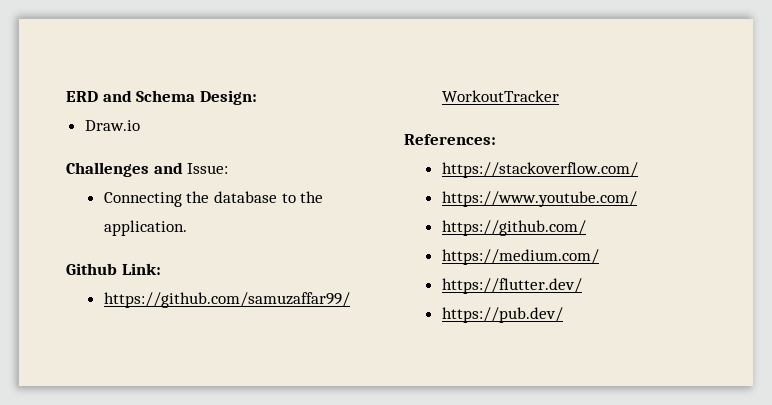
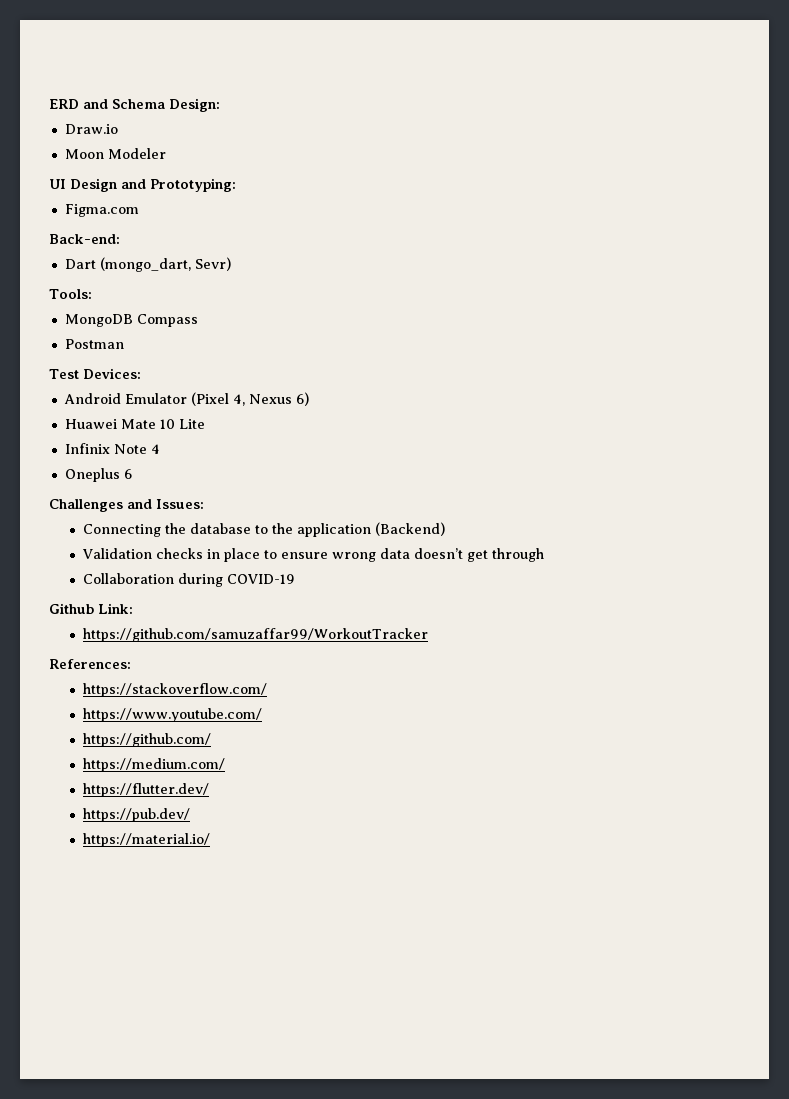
+ Moon Modeler
+ UI Design and Prototyping:
+ Figma.com
+ Back-end:
+ Dart (mongo_dart, Sevr)
+ Tools:
+ MongoDB Compass
+ Postman
+ Test Devices:
+ Android Emulator (Pixel 4, Nexus 6)
+ Huawei Mate 10 Lite
+ Infinix Note 4
+ Oneplus 6
- Challenges and Issue:
+ Challenges and Issues:
- Connecting the database to the application.
+ Connecting the database to the application (Backend)
+ Validation checks in place to ensure wrong data doesn’t get through
+ Collaboration during COVID-19
+ https://material.io/

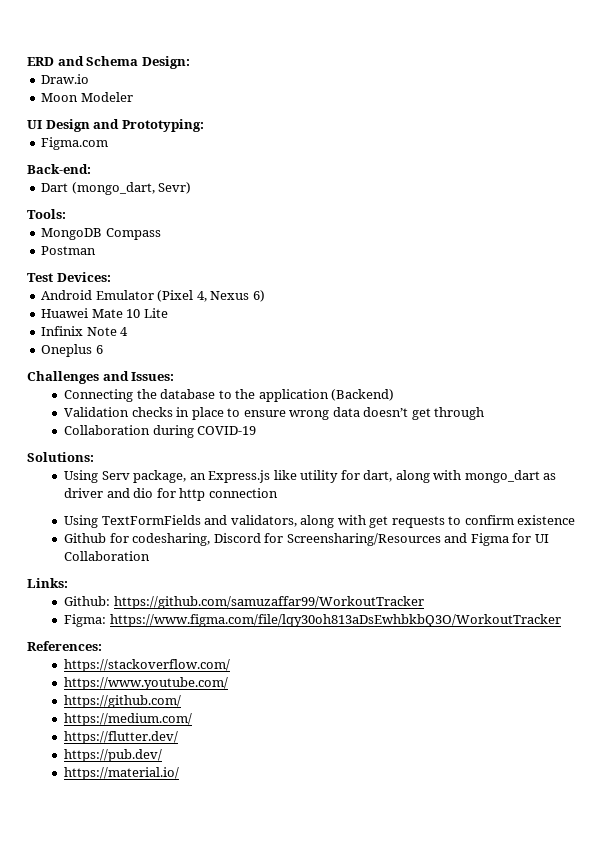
- Github Link:
- https://github.com/samuzaffar99/WorkoutTracker
+ Solutions:
+ Using Serv package, an Express.js like utility for dart, along with mongo_dart as driver and dio for http connection
+ Using TextFormFields and validators, along with get requests to confirm existence
+ Github for codesharing, Discord for Screensharing/Resources and Figma for UI Collaboration
+ Links:
+ Github: https://github.com/samuzaffar99/WorkoutTracker
+ Figma: https://www.figma.com/file/lqy30oh813aDsEwhbkbQ3O/WorkoutTracker

